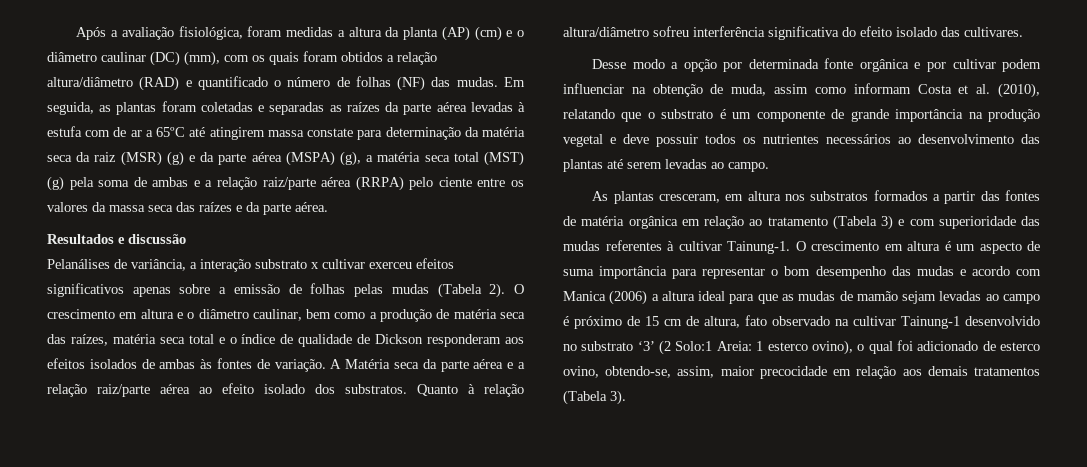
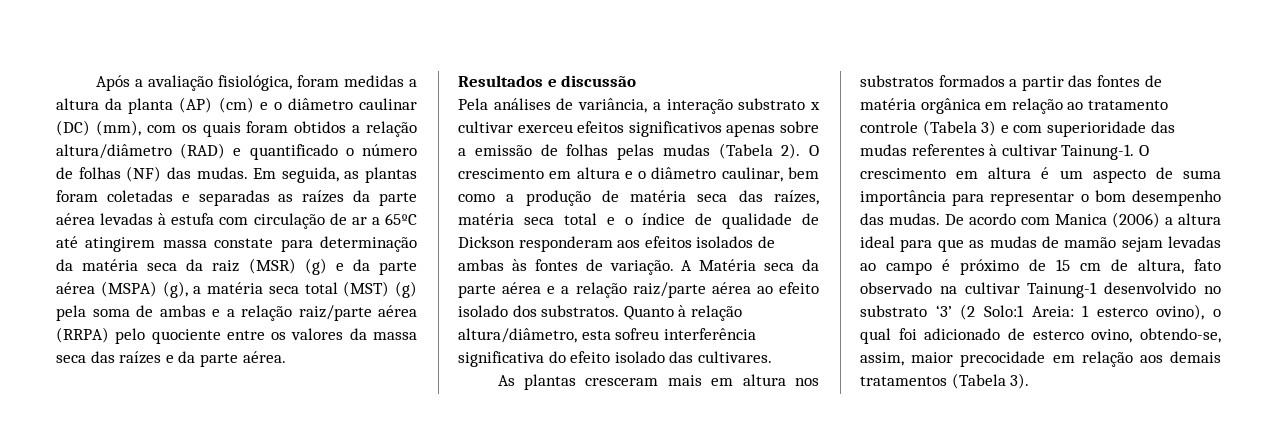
- Em seguida, as plantas foram coletadas e separadas as raízes da parte aérea levadas à estufa com de ar a 65ºC até atingirem massa constate para determinação da matéria seca da raiz (MSR) (g) e da parte aérea (MSPA) (g), a matéria seca total (MST) (g) pela soma de ambas e a relação raiz/parte aérea (RRPA) pelo ciente entre os valores da massa seca das raízes e da parte aérea.
+ Em seguida, as plantas foram coletadas e separadas as raízes da parte aérea levadas à estufa com circulação de ar a 65ºC até atingirem massa constate para determinação da matéria seca da raiz (MSR) (g) e da parte aérea (MSPA) (g), a matéria seca total (MST) (g) pela soma de ambas e a relação raiz/parte aérea (RRPA) pelo quociente entre os valores da massa seca das raízes e da parte aérea.
- Pelanálises de variância, a interação substrato x cultivar exerceu efeitos significativos apenas sobre a emissão de folhas pelas mudas (Tabela 2).
+ Pela análises de variância, a interação substrato x cultivar exerceu efeitos significativos apenas sobre a emissão de folhas pelas mudas (Tabela 2).
- Quanto à relação altura/diâmetro sofreu interferência significativa do efeito isolado das cultivares.
+ Quanto à relação altura/diâmetro, esta sofreu interferência significativa do efeito isolado das cultivares.
- Desse modo a opção por determinada fonte orgânica e por cultivar podem influenciar na obtenção de muda, assim como informam Costa et al. (2010), relatando que o substrato é um componente de grande importância na produção vegetal e deve possuir todos os nutrientes necessários ao desenvolvimento das plantas até serem levadas ao campo.
- As plantas cresceram, em altura nos substratos formados a partir das fontes de matéria orgânica em relação ao tratamento (Tabela 3) e com superioridade das mudas referentes à cultivar Tainung-1.
+ As plantas cresceram mais em altura nos substratos formados a partir das fontes de matéria orgânica em relação ao tratamento controle (Tabela 3) e com superioridade das mudas referentes à cultivar Tainung-1.
- O crescimento em altura é um aspecto de suma importância para representar o bom desempenho das mudas e acordo com Manica (2006) a altura ideal para que as mudas de mamão sejam levadas ao campo é próximo de 15 cm de altura, fato observado na cultivar Tainung-1 desenvolvido no substrato ‘3’ (2 Solo:1 Areia:
+ O crescimento em altura é um aspecto de suma importância para representar o bom desempenho das mudas. De acordo com Manica (2006) a altura ideal para que as mudas de mamão sejam levadas ao campo é próximo de 15 cm de altura, fato observado na cultivar Tainung-1 desenvolvido no substrato ‘3’ (2 Solo:1 Areia:

